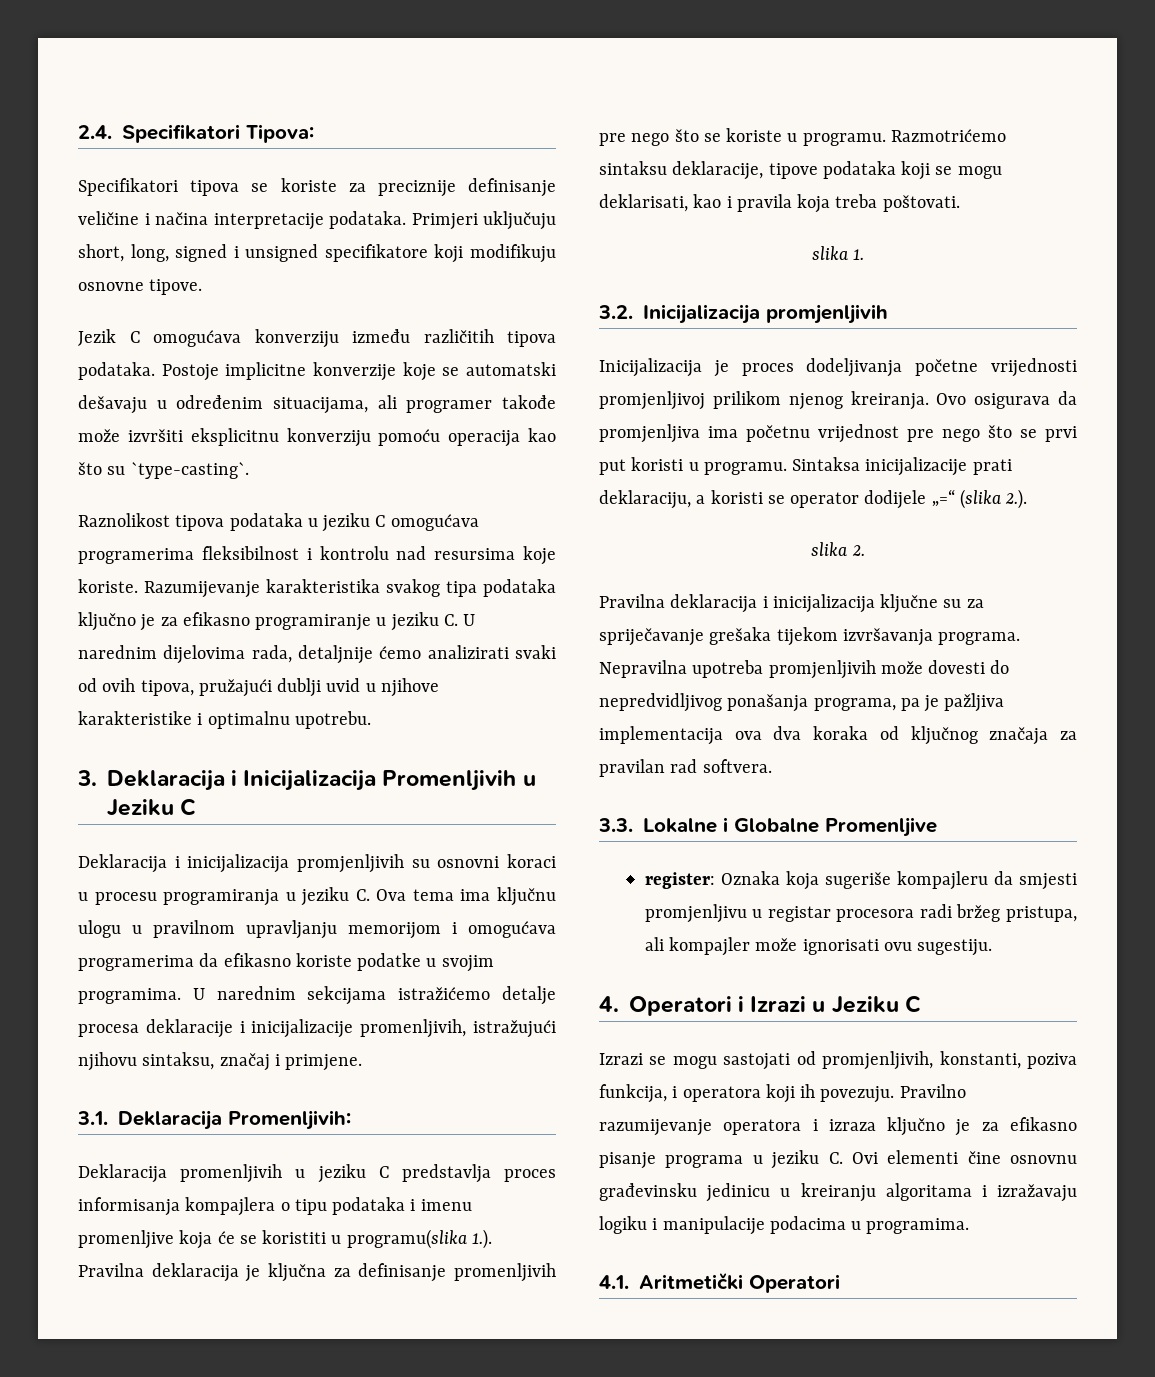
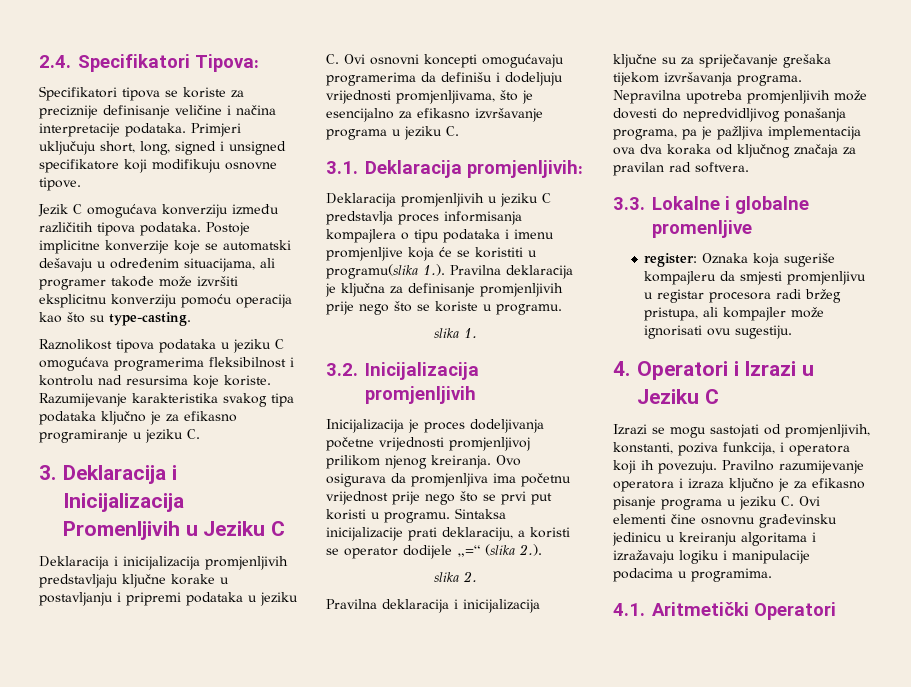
- Postoje implicitne konverzije koje se automatski dešavaju u određenim situacijama, ali programer takođe može izvršiti eksplicitnu konverziju pomoću operacija kao što su `type-casting`.
+ Postoje implicitne konverzije koje se automatski dešavaju u određenim situacijama, ali programer takođe može izvršiti eksplicitnu konverziju pomoću operacija kao što su type-casting.
- Razumijevanje karakteristika svakog tipa podataka ključno je za efikasno programiranje u jeziku C. U narednim dijelovima rada, detaljnije ćemo analizirati svaki od ovih tipova, pružajući dublji uvid u njihove karakteristike i optimalnu upotrebu.
+ Razumijevanje karakteristika svakog tipa podataka ključno je za efikasno programiranje u jeziku C.
- Deklaracija i inicijalizacija promjenljivih su osnovni koraci u procesu programiranja u jeziku C. Ova tema ima ključnu ulogu u pravilnom upravljanju memorijom i omogućava programerima da efikasno koriste podatke u svojim programima. U narednim sekcijama istražićemo detalje procesa deklaracije i inicijalizacije promenljivih, istražujući njihovu sintaksu, značaj i primjene.
+ Deklaracija i inicijalizacija promjenljivih predstavljaju ključne korake u postavljanju i pripremi podataka u jeziku C. Ovi osnovni koncepti omogućavaju programerima da definišu i dodeljuju vrijednosti promjenljivama, što je esencijalno za efikasno izvršavanje programa u jeziku C.
- 3.1. Deklaracija Promenljivih:
- Deklaracija promenljivih u jeziku C predstavlja proces informisanja kompajlera o tipu podataka i imenu promenljive koja će se koristiti u programu(slika 1.). Pravilna deklaracija je ključna za definisanje promenljivih pre nego što se koriste u programu. Razmotrićemo sintaksu deklaracije, tipove podataka koji se mogu deklarisati, kao i pravila koja treba poštovati.
+ 3.1. Deklaracija promjenljivih:
+ Deklaracija promjenljivih u jeziku C predstavlja proces informisanja kompajlera o tipu podataka i imenu promjenljive koja će se koristiti u programu(slika 1.). Pravilna deklaracija je ključna za definisanje promjenljivih prije nego što se koriste u programu.
- Ovo osigurava da promjenljiva ima početnu vrijednost pre nego što se prvi put koristi u programu.
+ Ovo osigurava da promjenljiva ima početnu vrijednost prije nego što se prvi put koristi u programu.
- 3.3. Lokalne i Globalne Promenljive
+ 3.3. Lokalne i globalne promenljive

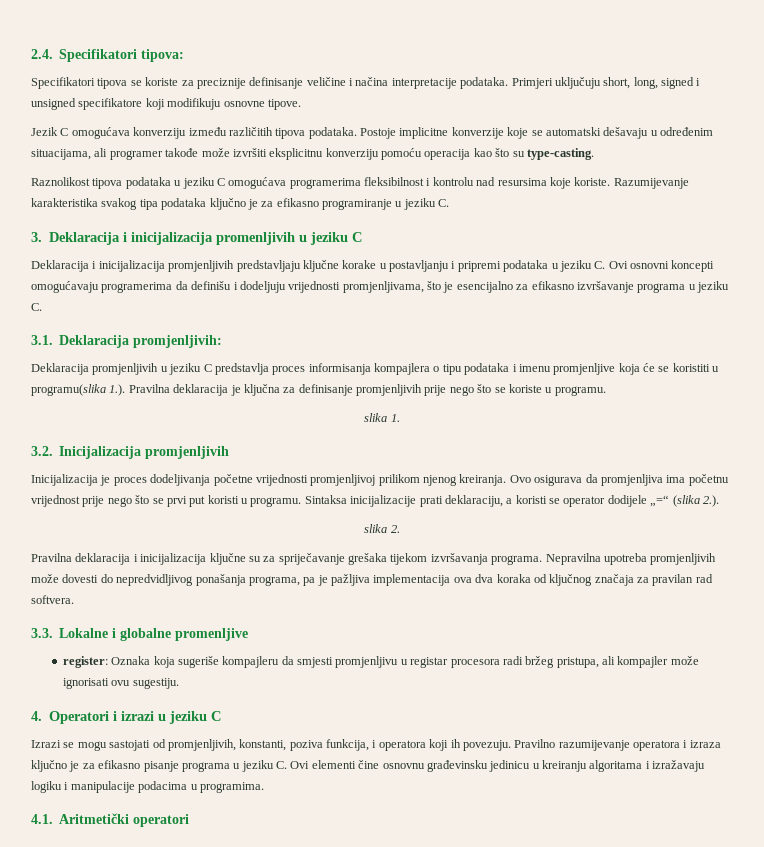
- 2.4. Specifikatori Tipova:
+ 2.4. Specifikatori tipova:
- 3. Deklaracija i Inicijalizacija Promenljivih u Jeziku C
+ 3. Deklaracija i inicijalizacija promenljivih u jeziku C
- 4. Operatori i Izrazi u Jeziku C
+ 4. Operatori i izrazi u jeziku C
- 4.1. Aritmetički Operatori
+ 4.1. Aritmetički operatori

